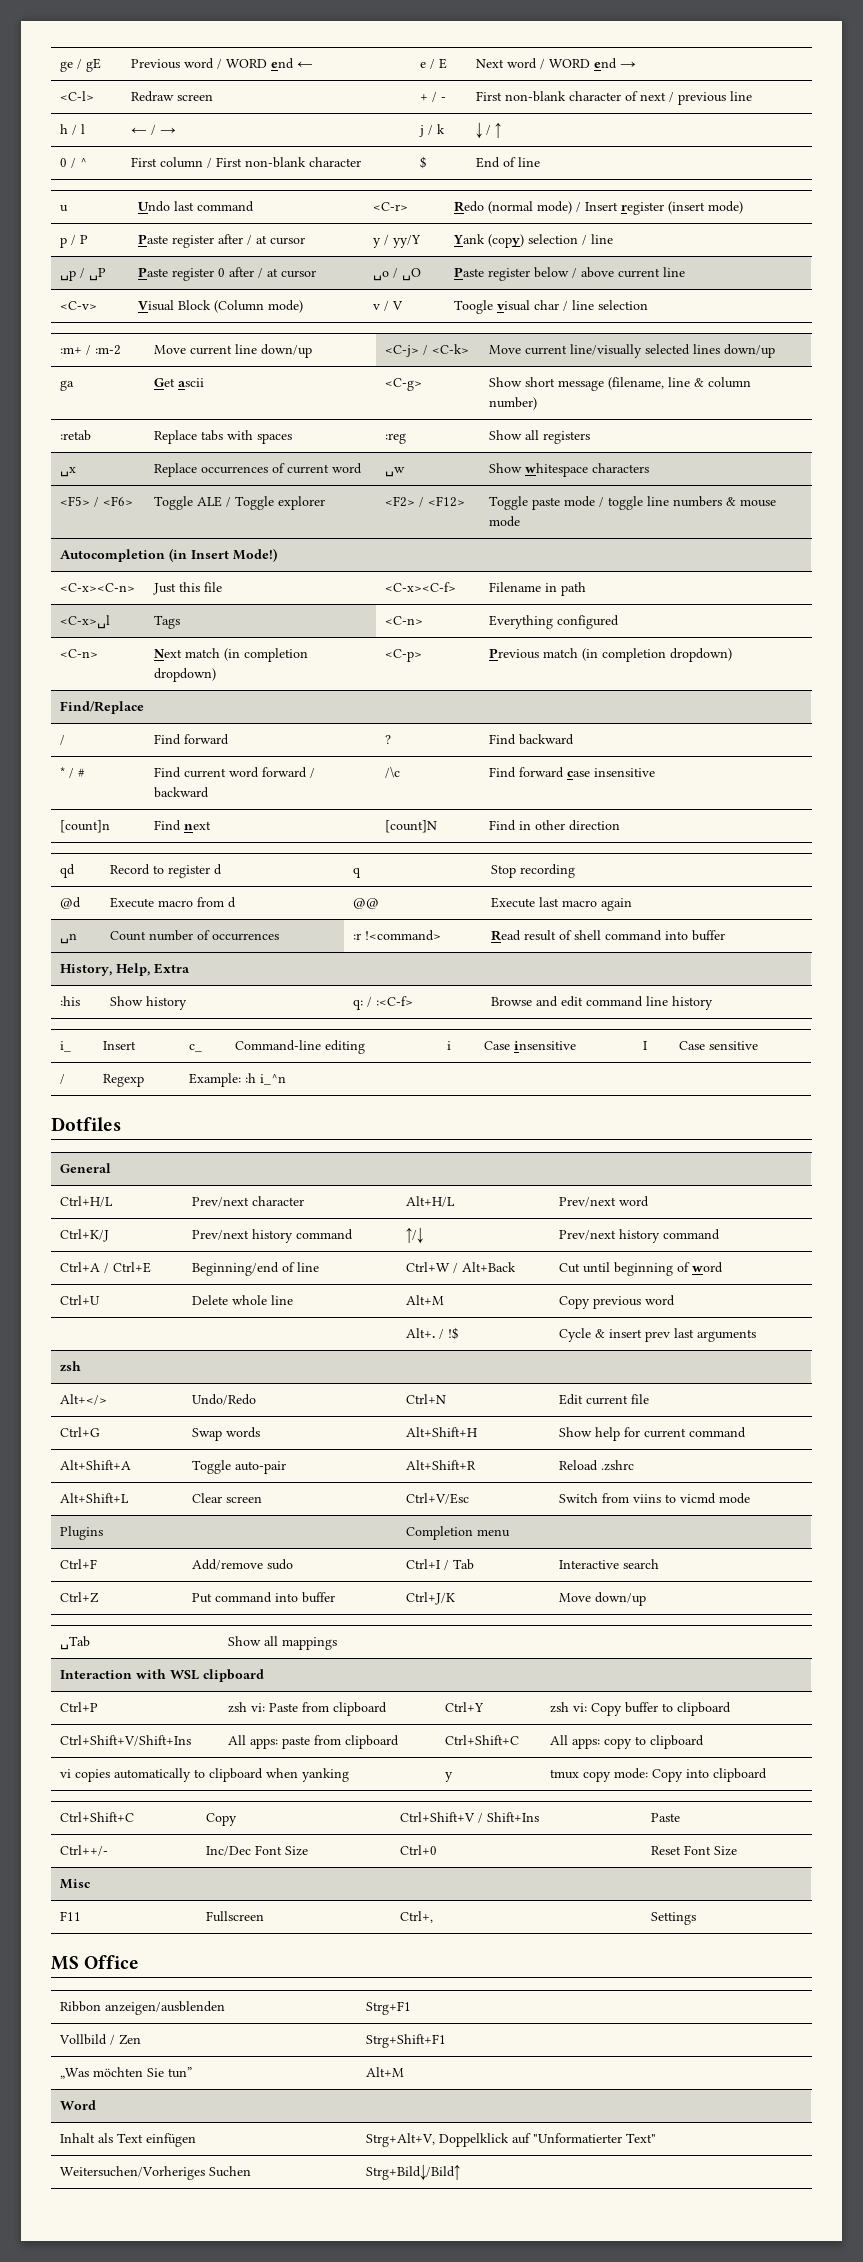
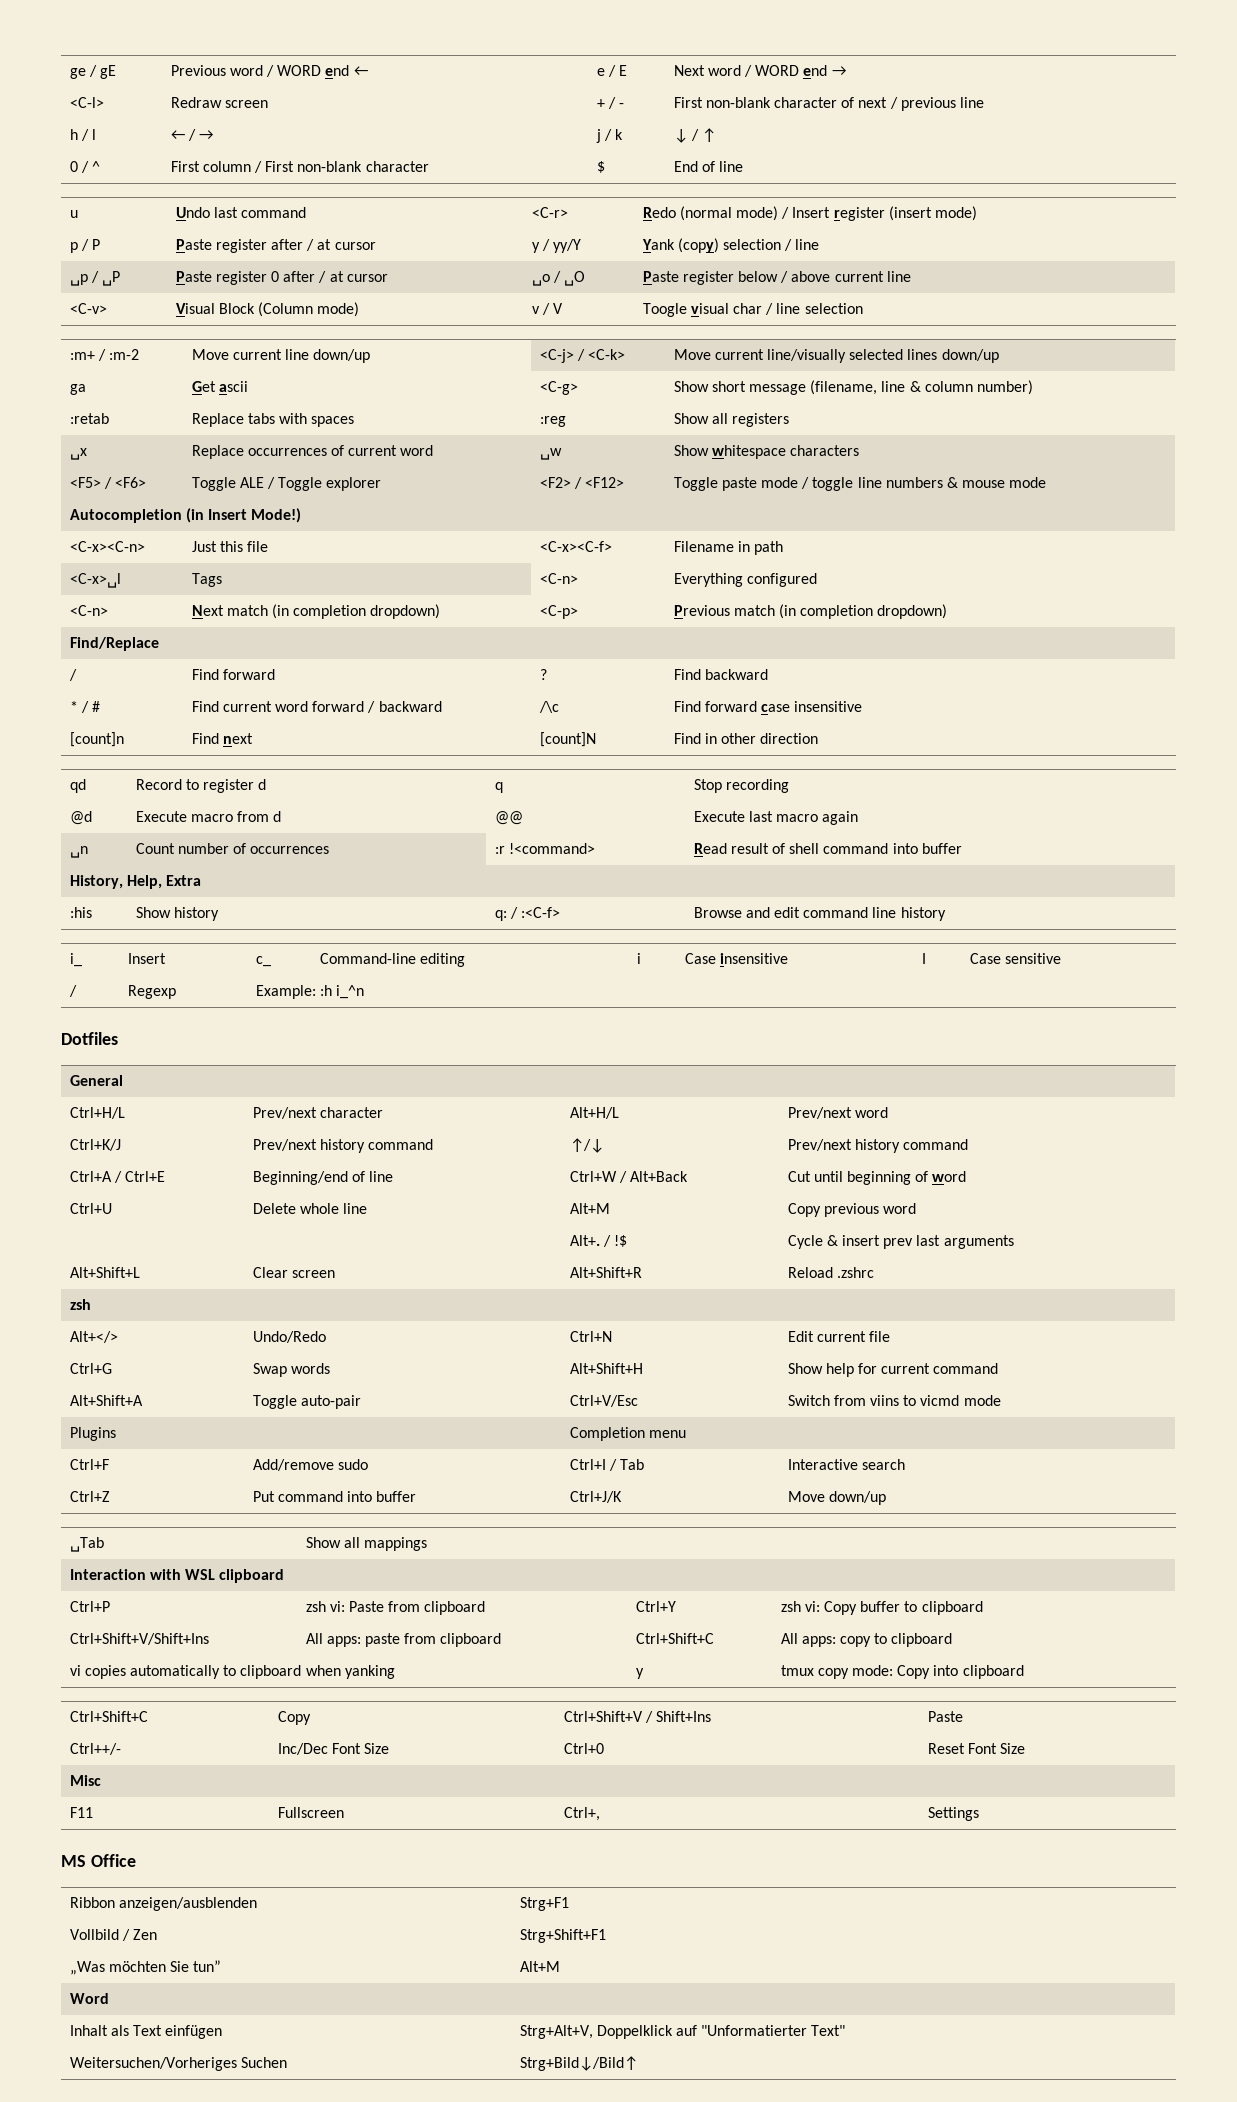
+ Alt+Shift+L | Clear screen | Alt+Shift+R | Reload .zshrc
- Alt+Shift+A | Toggle auto-pair | Alt+Shift+R | Reload .zshrc
- Alt+Shift+L | Clear screen | Ctrl+V/Esc | Switch from viins to vicmd mode
+ Alt+Shift+A | Toggle auto-pair | Ctrl+V/Esc | Switch from viins to vicmd mode

